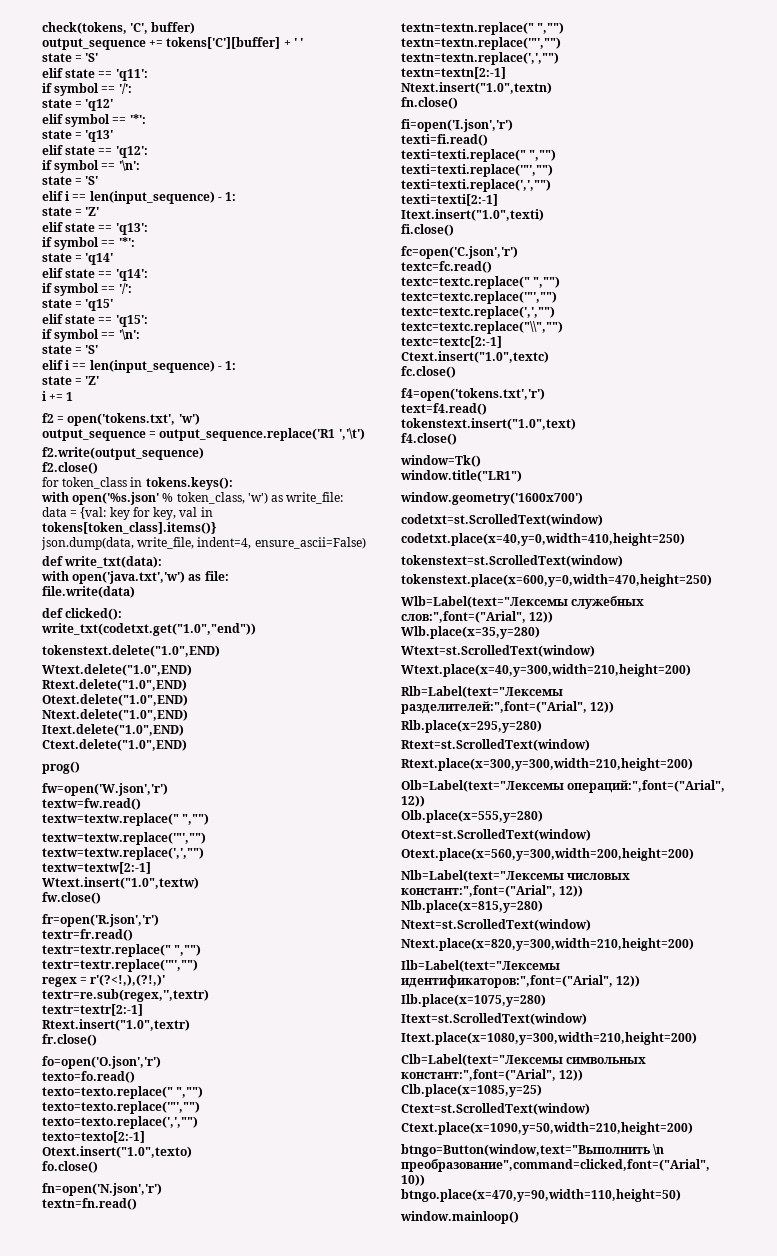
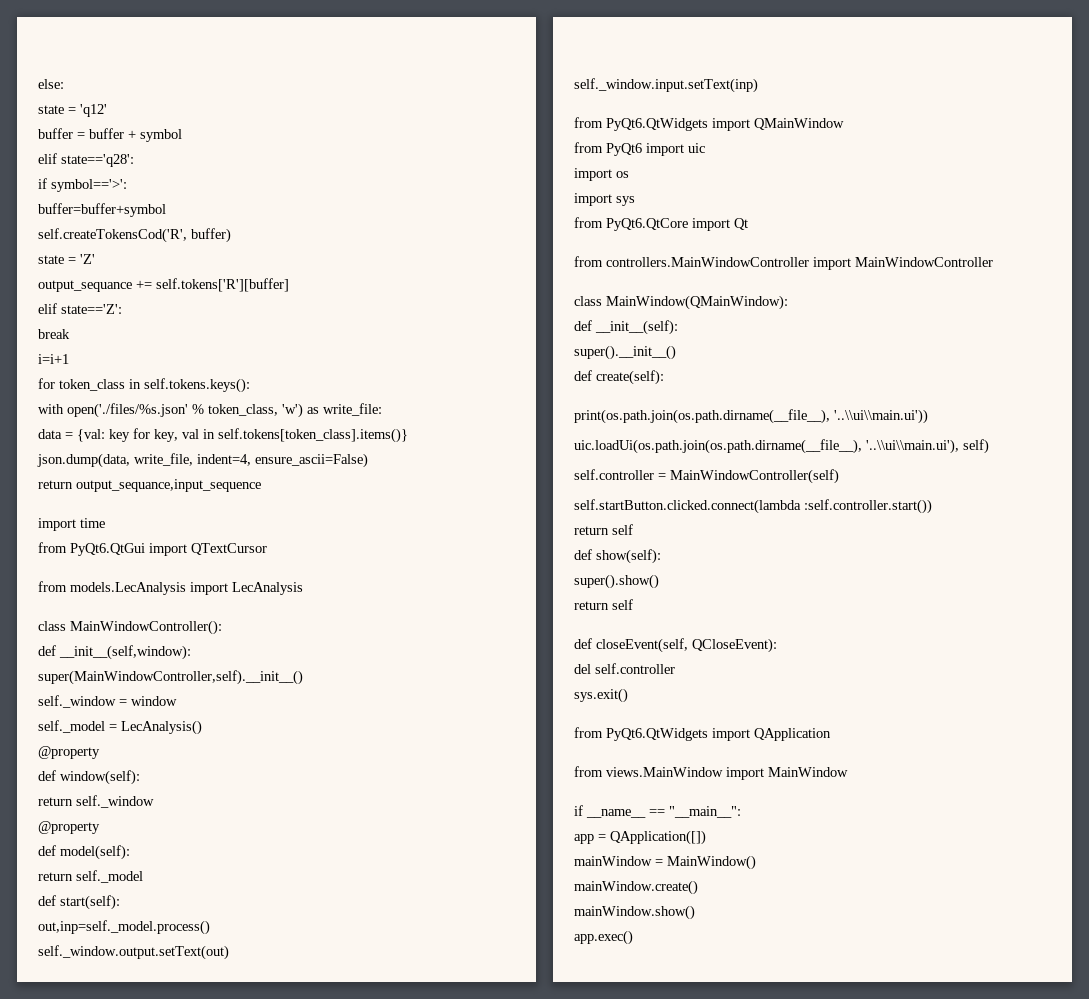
- check(tokens, 'C', buffer)
- output_sequence += tokens['C'][buffer] + ' '
- state = 'S'
- elif state == 'q11':
- if symbol == '/':
+ else:
  state = 'q12'
- elif symbol == '*':
- state = 'q13'
- elif state == 'q12':
- if symbol == '\n':
- state = 'S'
- elif i == len(input_sequence) - 1:
+ buffer = buffer + symbol
+ elif state=='q28':
+ if symbol=='>':
+ buffer=buffer+symbol
+ self.createTokensCod('R', buffer)
  state = 'Z'
- elif state == 'q13':
- if symbol == '*':
- state = 'q14'
- elif state == 'q14':
- if symbol == '/':
- state = 'q15'
- elif state == 'q15':
- if symbol == '\n':
- state = 'S'
- elif i == len(input_sequence) - 1:
- state = 'Z'
- i += 1
- f2 = open('tokens.txt', 'w')
- output_sequence = output_sequence.replace('R1 ','\t')
- f2.write(output_sequence)
- f2.close()
+ output_sequance += self.tokens['R'][buffer]
+ elif state=='Z':
+ break
+ i=i+1
- for token_class in tokens.keys():
- with open('%s.json' % token_class, 'w') as write_file:
+ for token_class in self.tokens.keys():
+ with open('./files/%s.json' % token_class, 'w') as write_file:
- data = {val: key for key, val in tokens[token_class].items()}
+ data = {val: key for key, val in self.tokens[token_class].items()}
- def write_txt(data):
- with open('java.txt','w') as file:
- file.write(data)
- def clicked():
- write_txt(codetxt.get("1.0","end"))
- tokenstext.delete("1.0",END)
- Wtext.delete("1.0",END)
- Rtext.delete("1.0",END)
- Otext.delete("1.0",END)
- Ntext.delete("1.0",END)
- Itext.delete("1.0",END)
- Ctext.delete("1.0",END)
- prog()
- fw=open('W.json','r')
- textw=fw.read()
- textw=textw.replace(" ","")
- textw=textw.replace('"',"")
- textw=textw.replace(',',"")
- textw=textw[2:-1]
- Wtext.insert("1.0",textw)
- fw.close()
- fr=open('R.json','r')
- textr=fr.read()
- textr=textr.replace(" ","")
- textr=textr.replace('"',"")
- regex = r'(?<!,),(?!,)'
- textr=re.sub(regex,'',textr)
- textr=textr[2:-1]
- Rtext.insert("1.0",textr)
- fr.close()
- fo=open('O.json','r')
- texto=fo.read()
- texto=texto.replace(" ","")
- texto=texto.replace('"',"")
- texto=texto.replace(',',"")
- texto=texto[2:-1]
- Otext.insert("1.0",texto)
- fo.close()
- fn=open('N.json','r')
- textn=fn.read()
- textn=textn.replace(" ","")
- textn=textn.replace('"',"")
- textn=textn.replace(',',"")
- textn=textn[2:-1]
- Ntext.insert("1.0",textn)
- fn.close()
- fi=open('I.json','r')
- texti=fi.read()
- texti=texti.replace(" ","")
- texti=texti.replace('"',"")
- texti=texti.replace(',',"")
- texti=texti[2:-1]
- Itext.insert("1.0",texti)
- fi.close()
- fc=open('C.json','r')
- textc=fc.read()
- textc=textc.replace(" ","")
- textc=textc.replace('"',"")
- textc=textc.replace(',',"")
- textc=textc.replace("\\","")
- textc=textc[2:-1]
- Ctext.insert("1.0",textc)
- fc.close()
- f4=open('tokens.txt','r')
- text=f4.read()
- tokenstext.insert("1.0",text)
- f4.close()
- window=Tk()
- window.title("LR1")
- window.geometry('1600x700')
- codetxt=st.ScrolledText(window)
- codetxt.place(x=40,y=0,width=410,height=250)
- tokenstext=st.ScrolledText(window)
- tokenstext.place(x=600,y=0,width=470,height=250)
- Wlb=Label(text="Лексемы служебных слов:",font=("Arial", 12))
- Wlb.place(x=35,y=280)
- Wtext=st.ScrolledText(window)
- Wtext.place(x=40,y=300,width=210,height=200)
- Rlb=Label(text="Лексемы разделителей:",font=("Arial", 12))
- Rlb.place(x=295,y=280)
- Rtext=st.ScrolledText(window)
- Rtext.place(x=300,y=300,width=210,height=200)
- Olb=Label(text="Лексемы операций:",font=("Arial", 12))
- Olb.place(x=555,y=280)
- Otext=st.ScrolledText(window)
- Otext.place(x=560,y=300,width=200,height=200)
- Nlb=Label(text="Лексемы числовых констант:",font=("Arial", 12))
- Nlb.place(x=815,y=280)
- Ntext=st.ScrolledText(window)
- Ntext.place(x=820,y=300,width=210,height=200)
- Ilb=Label(text="Лексемы идентификаторов:",font=("Arial", 12))
- Ilb.place(x=1075,y=280)
- Itext=st.ScrolledText(window)
- Itext.place(x=1080,y=300,width=210,height=200)
- Clb=Label(text="Лексемы символьных констант:",font=("Arial", 12))
- Clb.place(x=1085,y=25)
- Ctext=st.ScrolledText(window)
- Ctext.place(x=1090,y=50,width=210,height=200)
- btngo=Button(window,text="Выполнить \n преобразование",command=clicked,font=("Arial", 10))
- btngo.place(x=470,y=90,width=110,height=50)
- window.mainloop()
+ return output_sequance,input_sequence
+ import time
+ from PyQt6.QtGui import QTextCursor
+ from models.LecAnalysis import LecAnalysis
+ class MainWindowController():
+ def __init__(self,window):
+ super(MainWindowController,self).__init__()
+ self._window = window
+ self._model = LecAnalysis()
+ @property
+ def window(self):
+ return self._window
+ @property
+ def model(self):
+ return self._model
+ def start(self):
+ out,inp=self._model.process()
+ self._window.output.setText(out)
+ self._window.input.setText(inp)
+ from PyQt6.QtWidgets import QMainWindow
+ from PyQt6 import uic
+ import os
+ import sys
+ from PyQt6.QtCore import Qt
+ from controllers.MainWindowController import MainWindowController
+ class MainWindow(QMainWindow):
+ def __init__(self):
+ super().__init__()
+ def create(self):
+ print(os.path.join(os.path.dirname(__file__), '..\\ui\\main.ui'))
+ uic.loadUi(os.path.join(os.path.dirname(__file__), '..\\ui\\main.ui'), self)
+ self.controller = MainWindowController(self)
+ self.startButton.clicked.connect(lambda :self.controller.start())
+ return self
+ def show(self):
+ super().show()
+ return self
+ def closeEvent(self, QCloseEvent):
+ del self.controller
+ sys.exit()
+ from PyQt6.QtWidgets import QApplication
+ from views.MainWindow import MainWindow
+ if __name__ == "__main__":
+ app = QApplication([])
+ mainWindow = MainWindow()
+ mainWindow.create()
+ mainWindow.show()
+ app.exec()

